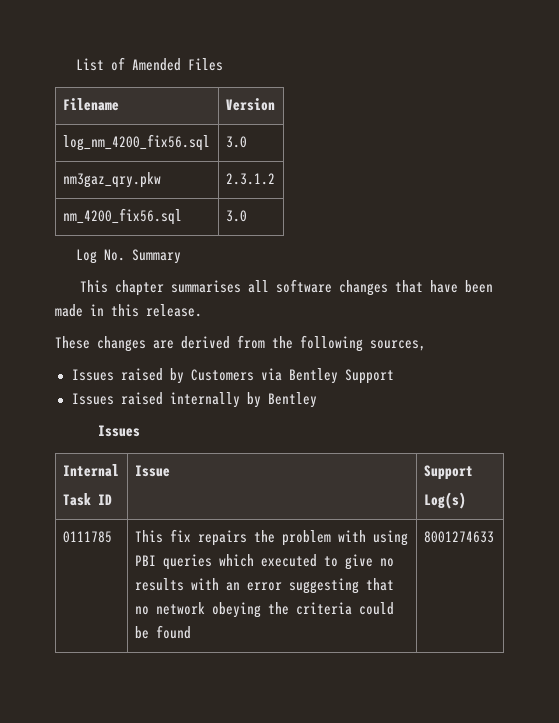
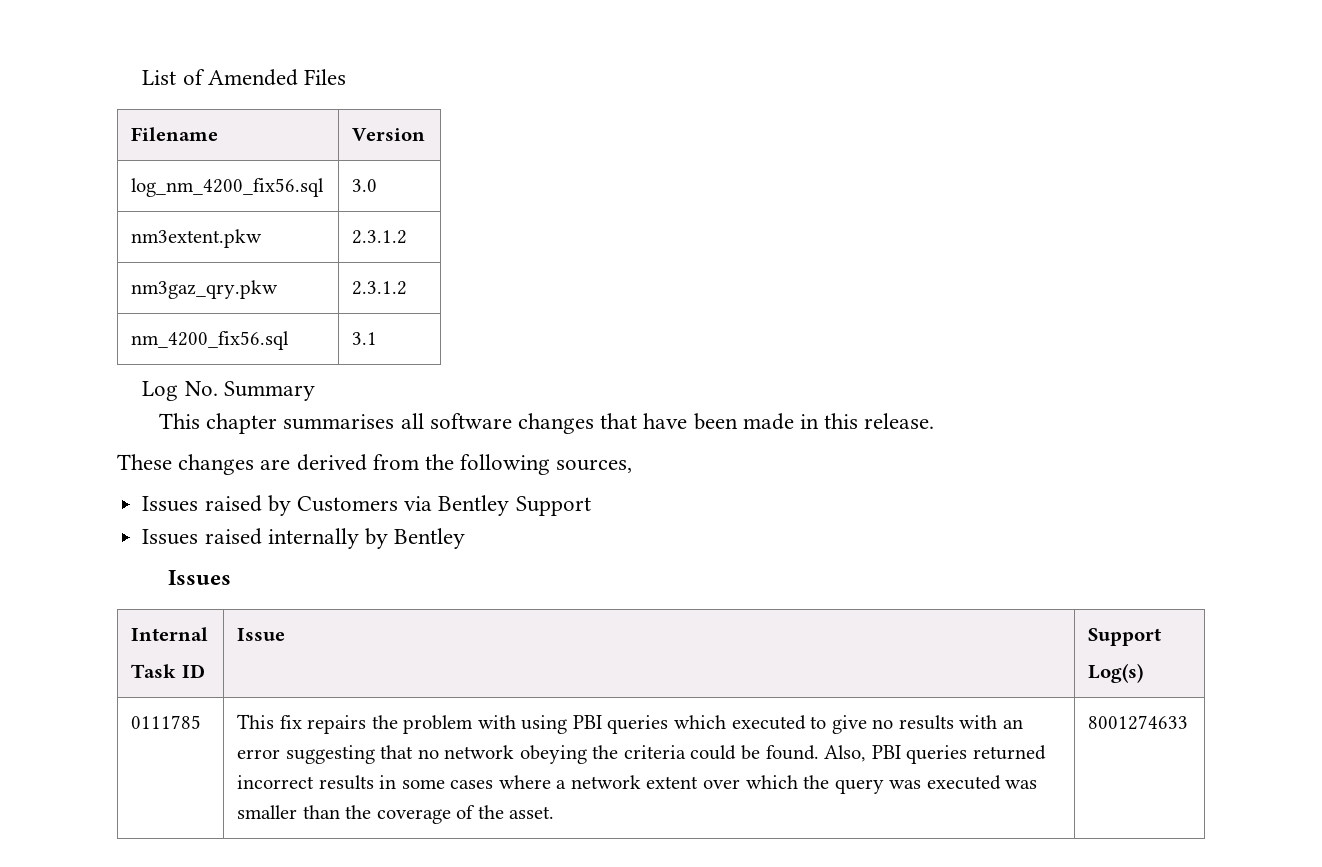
+ nm3extent.pkw | 2.3.1.2
- nm_4200_fix56.sql | 3.0
+ nm_4200_fix56.sql | 3.1
- This fix repairs the problem with using PBI queries which executed to give no results with an error suggesting that no network obeying the criteria could be found
+ This fix repairs the problem with using PBI queries which executed to give no results with an error suggesting that no network obeying the criteria could be found. Also, PBI queries returned incorrect results in some cases where a network extent over which the query was executed was smaller than the coverage of the asset.

